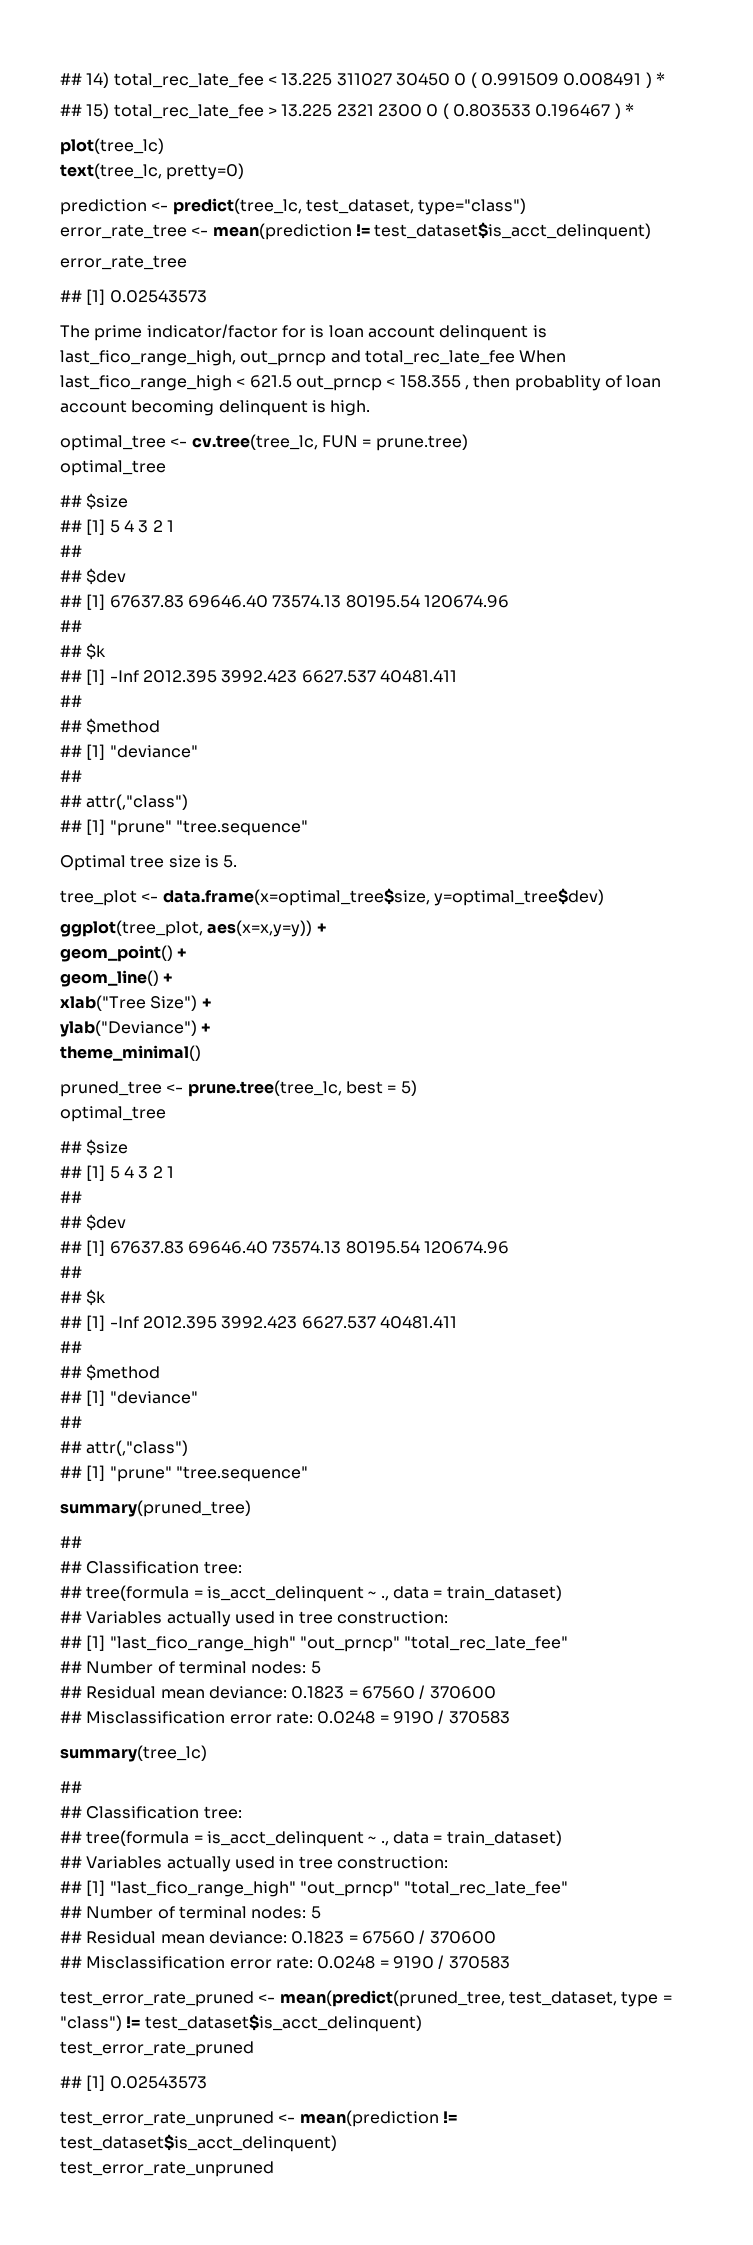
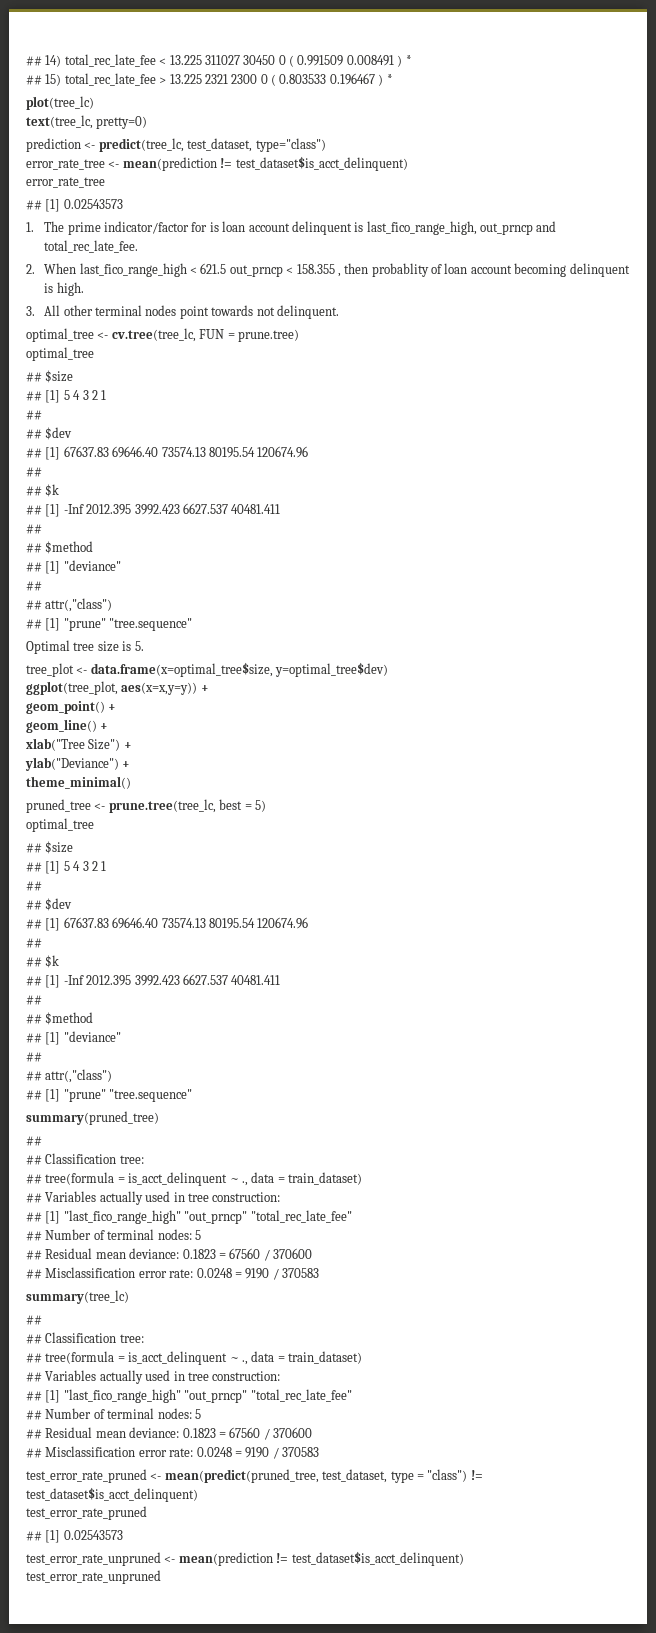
- The prime indicator/factor for is loan account delinquent is last_fico_range_high, out_prncp and total_rec_late_fee When last_fico_range_high < 621.5 out_prncp < 158.355 , then probablity of loan account becoming delinquent is high.
+ 1. The prime indicator/factor for is loan account delinquent is last_fico_range_high, out_prncp and total_rec_late_fee.
+ 2. When last_fico_range_high < 621.5 out_prncp < 158.355 , then probablity of loan account becoming delinquent is high.
+ 3. All other terminal nodes point towards not delinquent.

